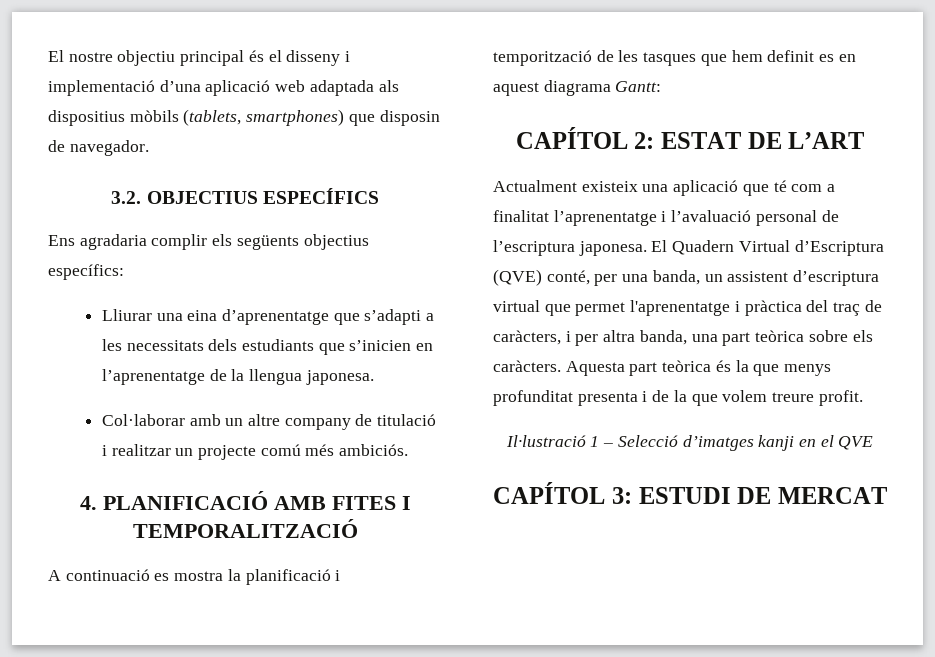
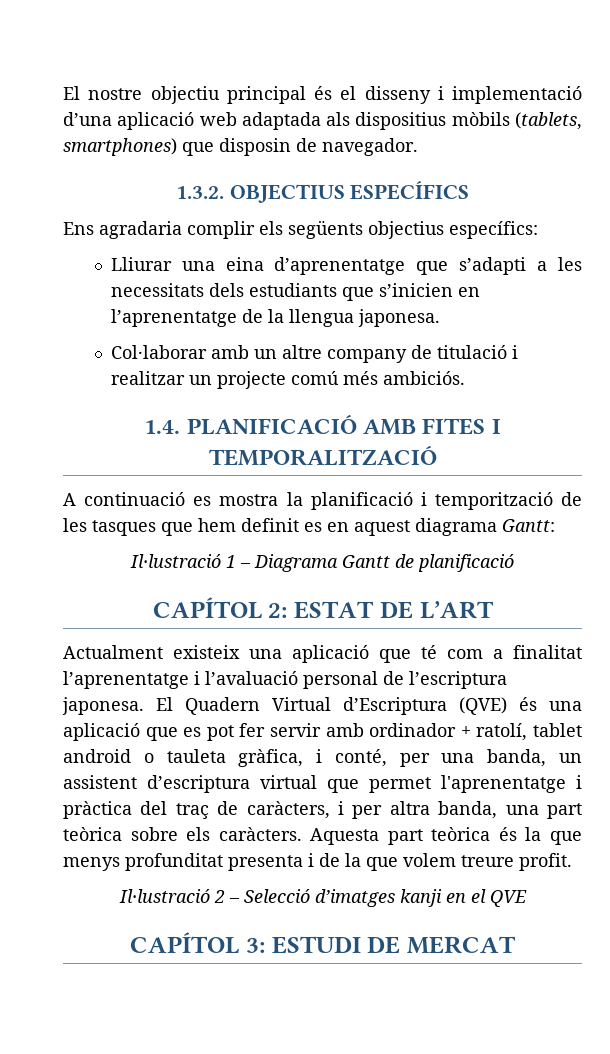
- 3.2. OBJECTIUS ESPECÍFICS
+ 1.3.2. OBJECTIUS ESPECÍFICS
- 4. PLANIFICACIÓ AMB FITES I TEMPORALITZACIÓ
+ 1.4. PLANIFICACIÓ AMB FITES I TEMPORALITZACIÓ
+ Il·lustració 1 – Diagrama Gantt de planificació
- El Quadern Virtual d’Escriptura (QVE) conté, per una banda, un assistent d’escriptura virtual que permet l'aprenentatge i pràctica del traç de caràcters, i per altra banda, una part teòrica sobre els caràcters.
+ El Quadern Virtual d’Escriptura (QVE) és una aplicació que es pot fer servir amb ordinador + ratolí, tablet android o tauleta gràfica, i conté, per una banda, un assistent d’escriptura virtual que permet l'aprenentatge i pràctica del traç de caràcters, i per altra banda, una part teòrica sobre els caràcters.
- Il·lustració 1 – Selecció d’imatges kanji en el QVE
+ Il·lustració 2 – Selecció d’imatges kanji en el QVE

